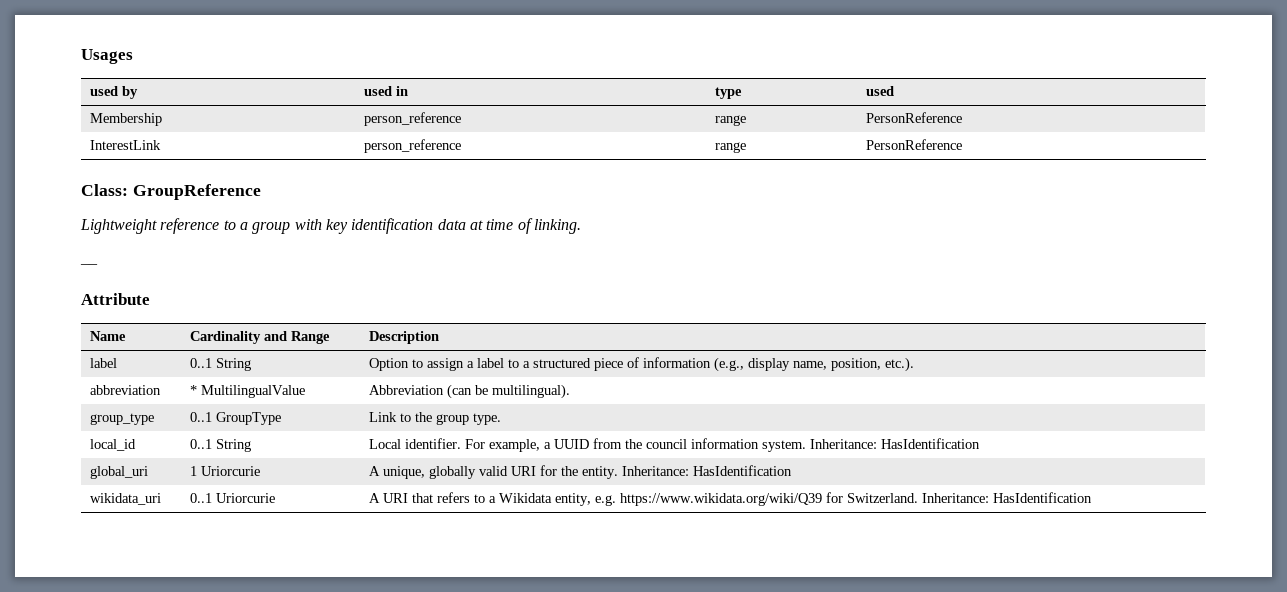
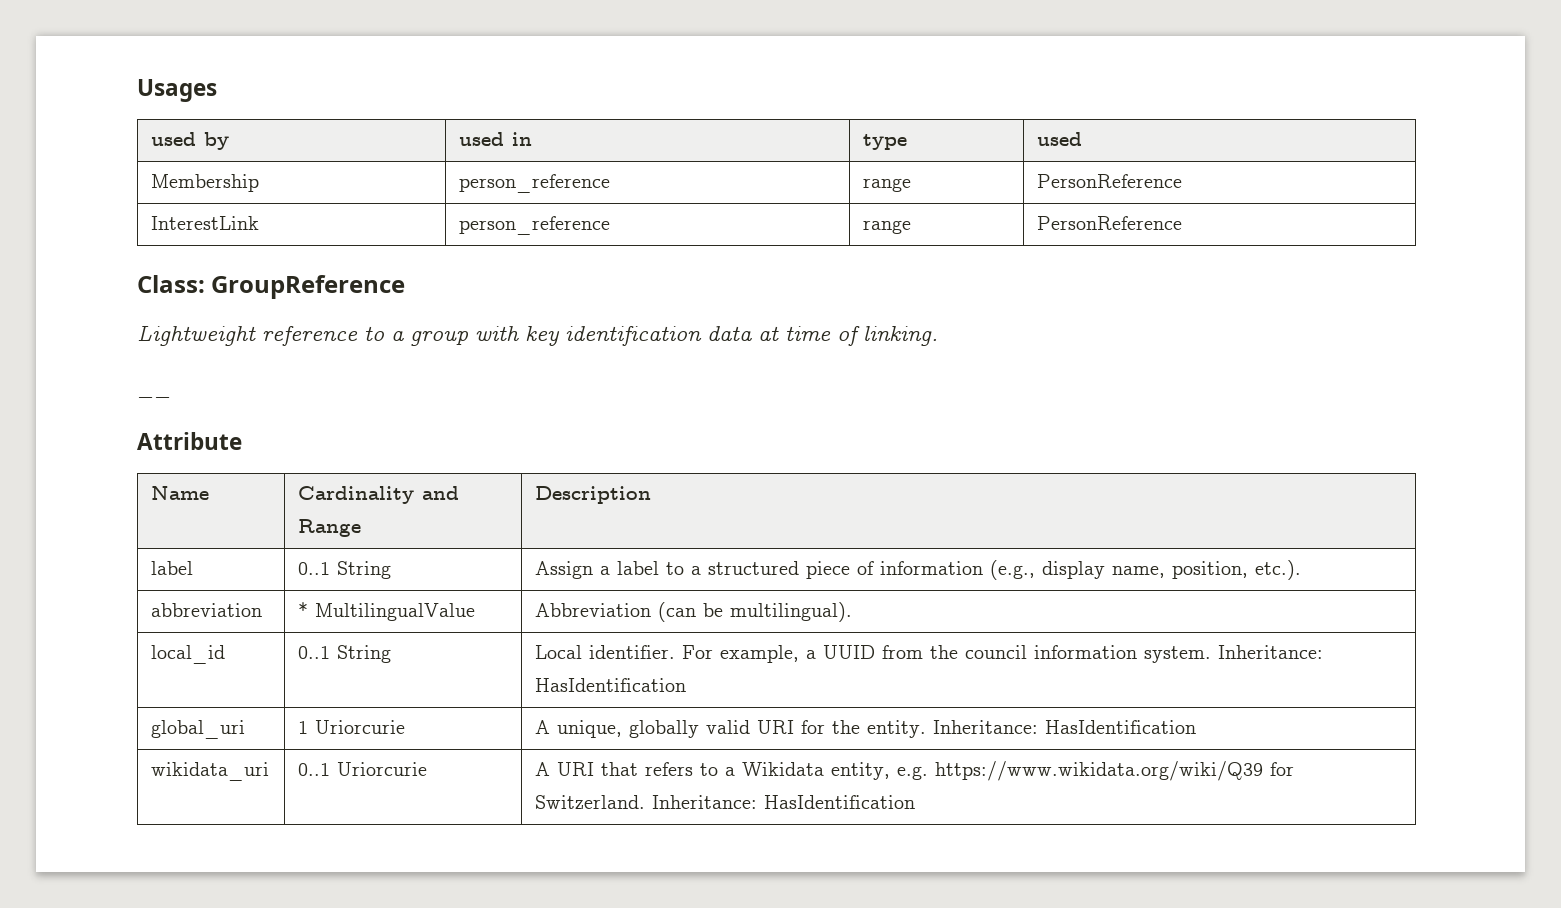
- label | 0..1 String | Option to assign a label to a structured piece of information (e.g., display name, position, etc.).
+ label | 0..1 String | Assign a label to a structured piece of information (e.g., display name, position, etc.).
- group_type | 0..1 GroupType | Link to the group type.

